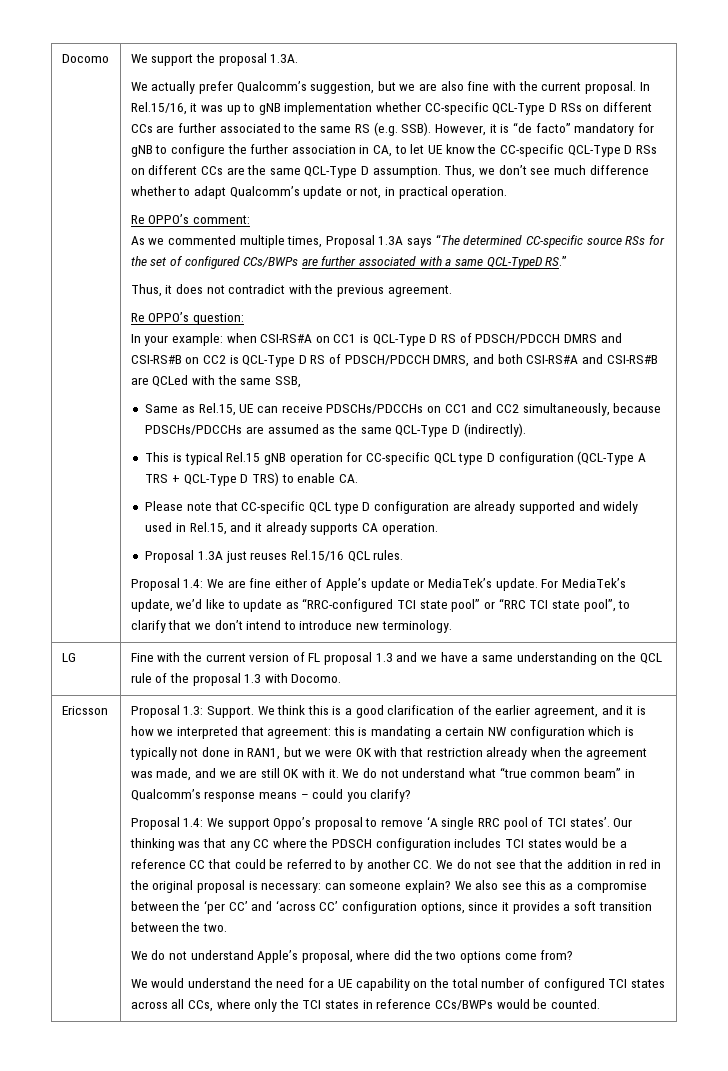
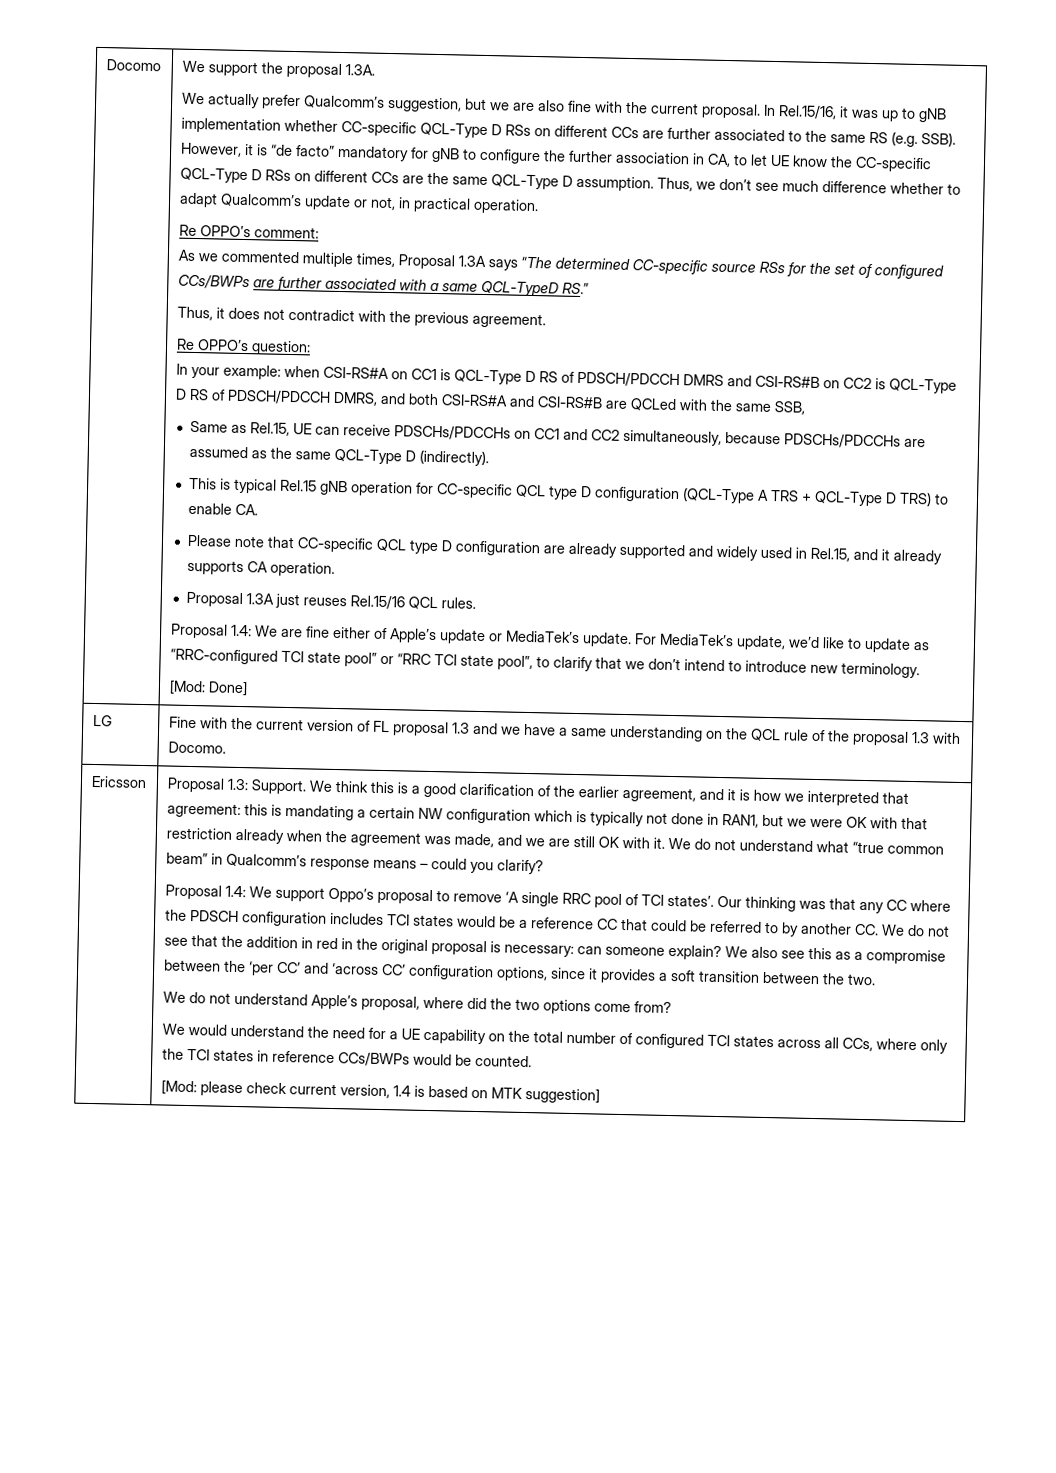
+ [Mod: Done]
+ [Mod: please check current version, 1.4 is based on MTK suggestion]

